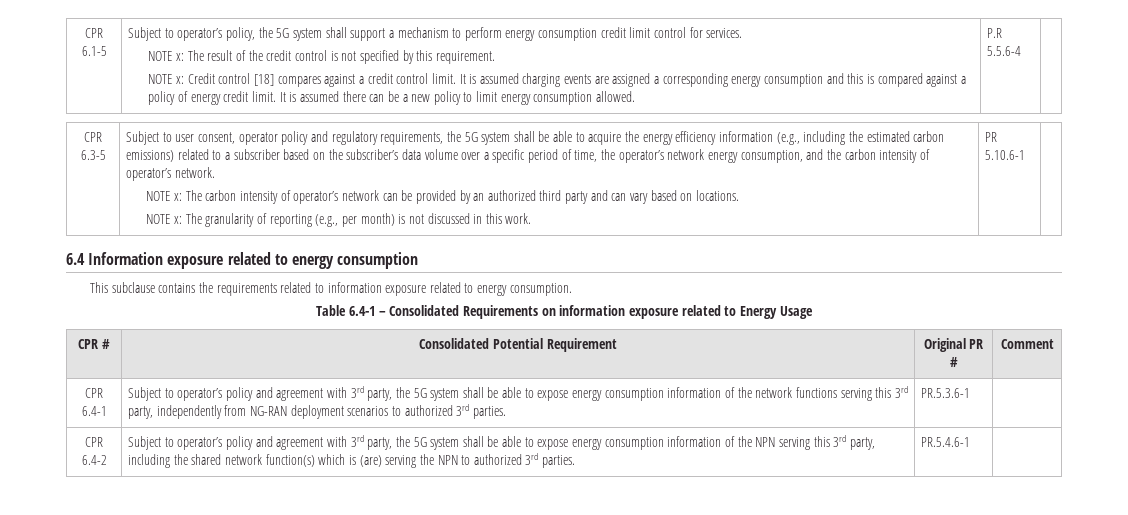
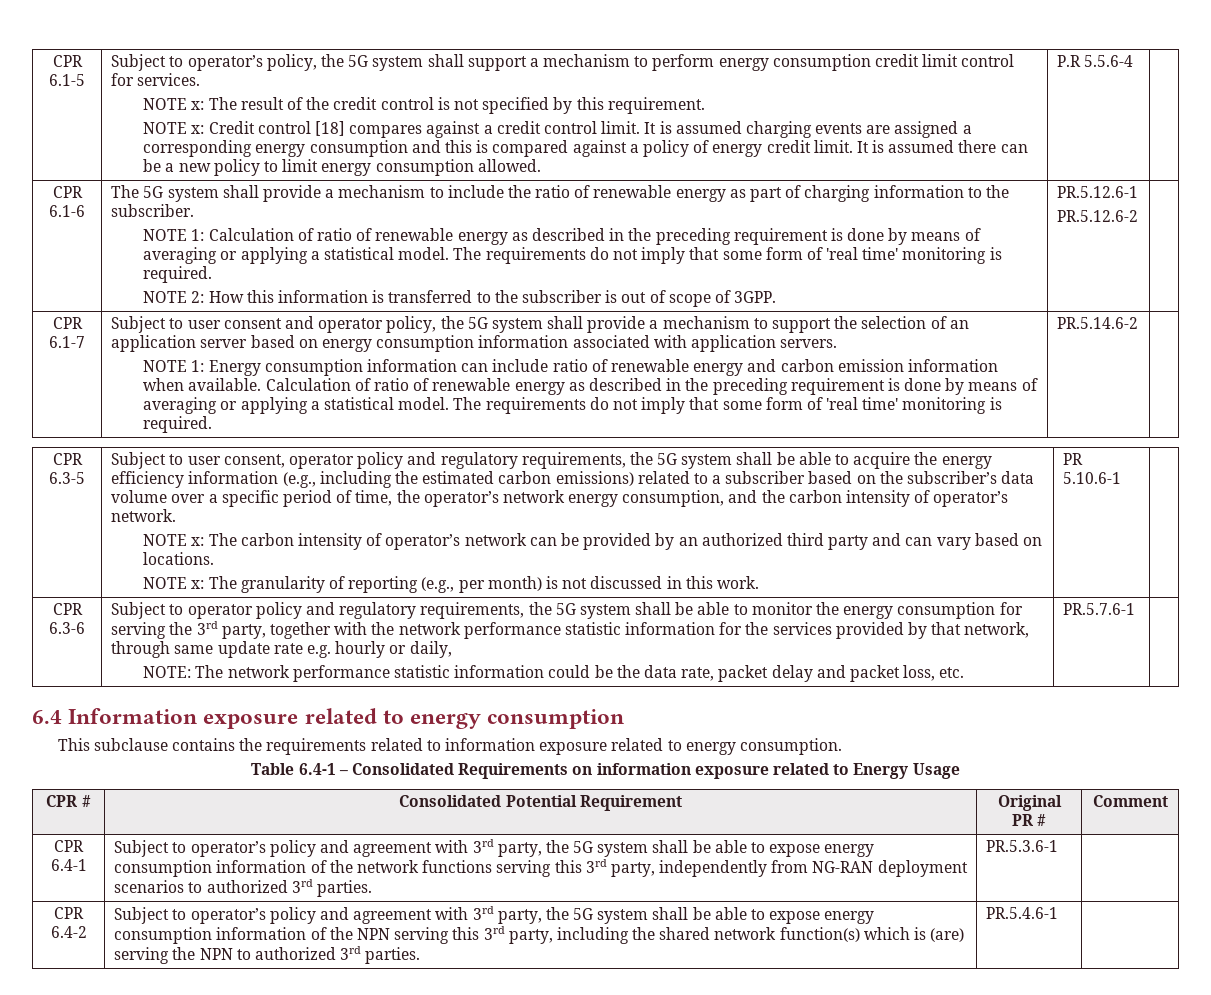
+ CPR 6.1-6 | The 5G system shall provide a mechanism to include the ratio of renewable energy as part of charging information to the subscriber.
+ NOTE 1: Calculation of ratio of renewable energy as described in the preceding requirement is done by means of averaging or applying a statistical model. The requirements do not imply that some form of 'real time' monitoring is required.
+ NOTE 2: How this information is transferred to the subscriber is out of scope of 3GPP. | PR.5.12.6-1
+ PR.5.12.6-2 |
+ CPR 6.1-7 | Subject to user consent and operator policy, the 5G system shall provide a mechanism to support the selection of an application server based on energy consumption information associated with application servers.
+ NOTE 1: Energy consumption information can include ratio of renewable energy and carbon emission information when available. Calculation of ratio of renewable energy as described in the preceding requirement is done by means of averaging or applying a statistical model. The requirements do not imply that some form of 'real time' monitoring is required. | PR.5.14.6-2
+ CPR 6.3-6 | Subject to operator policy and regulatory requirements, the 5G system shall be able to monitor the energy consumption for serving the 3rd party, together with the network performance statistic information for the services provided by that network, through same update rate e.g. hourly or daily,
+ NOTE: The network performance statistic information could be the data rate, packet delay and packet loss, etc. | PR.5.7.6-1

